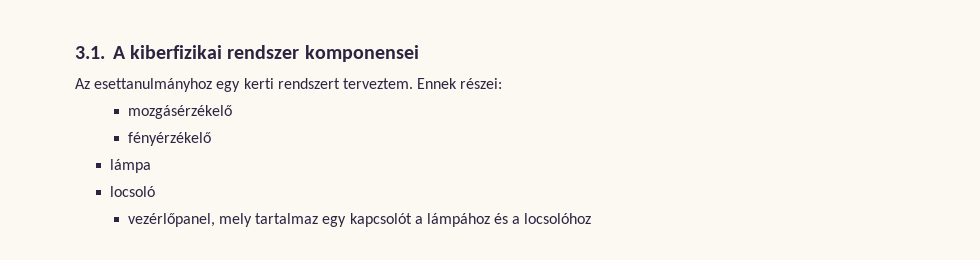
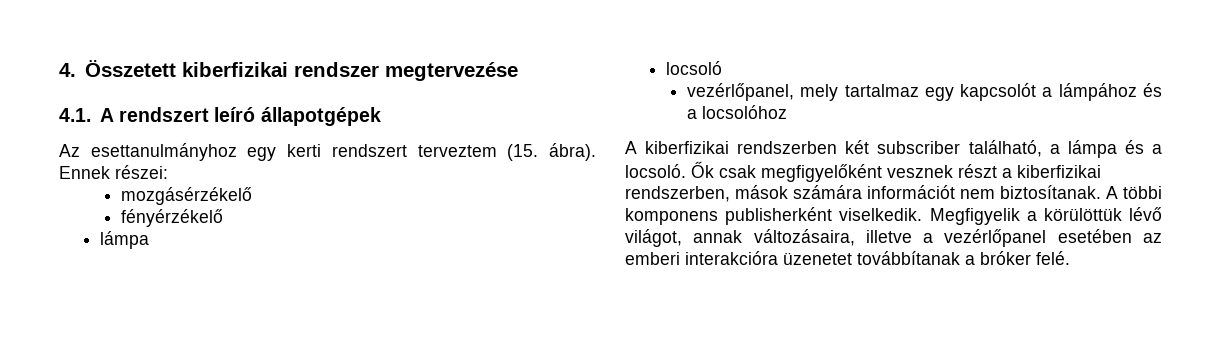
- 3.1. A kiberfizikai rendszer komponensei
+ 4. Összetett kiberfizikai rendszer megtervezése
+ 4.1. A rendszert leíró állapotgépek
- Az esettanulmányhoz egy kerti rendszert terveztem.
+ Az esettanulmányhoz egy kerti rendszert terveztem (15. ábra).
+ A kiberfizikai rendszerben két subscriber található, a lámpa és a locsoló. Ők csak megfigyelőként vesznek részt a kiberfizikai rendszerben, mások számára információt nem biztosítanak. A többi komponens publisherként viselkedik. Megfigyelik a körülöttük lévő világot, annak változásaira, illetve a vezérlőpanel esetében az emberi interakcióra üzenetet továbbítanak a bróker felé.

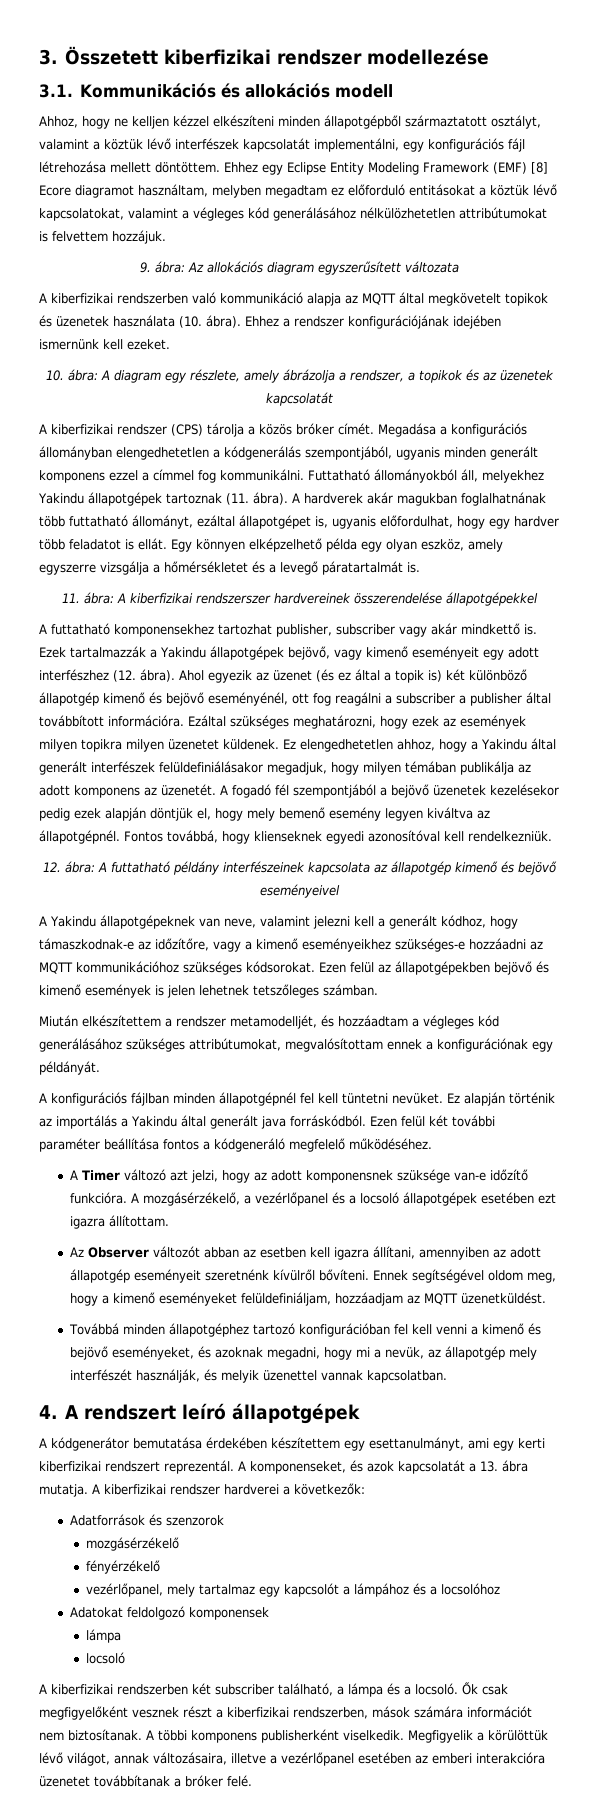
- 4. Összetett kiberfizikai rendszer megtervezése
- 4.1. A rendszert leíró állapotgépek
- Az esettanulmányhoz egy kerti rendszert terveztem (15. ábra). Ennek részei:
+ 3. Összetett kiberfizikai rendszer modellezése
+ 3.1. Kommunikációs és allokációs modell
+ Ahhoz, hogy ne kelljen kézzel elkészíteni minden állapotgépből származtatott osztályt, valamint a köztük lévő interfészek kapcsolatát implementálni, egy konfigurációs fájl létrehozása mellett döntöttem. Ehhez egy Eclipse Entity Modeling Framework (EMF) [8] Ecore diagramot használtam, melyben megadtam ez előforduló entitásokat a köztük lévő kapcsolatokat, valamint a végleges kód generálásához nélkülözhetetlen attribútumokat is felvettem hozzájuk.
+ 9. ábra: Az allokációs diagram egyszerűsített változata
+ A kiberfizikai rendszerben való kommunikáció alapja az MQTT által megkövetelt topikok és üzenetek használata (10. ábra). Ehhez a rendszer konfigurációjának idejében ismernünk kell ezeket.
+ 10. ábra: A diagram egy részlete, amely ábrázolja a rendszer, a topikok és az üzenetek kapcsolatát
+ A kiberfizikai rendszer (CPS) tárolja a közös bróker címét. Megadása a konfigurációs állományban elengedhetetlen a kódgenerálás szempontjából, ugyanis minden generált komponens ezzel a címmel fog kommunikálni. Futtatható állományokból áll, melyekhez Yakindu állapotgépek tartoznak (11. ábra). A hardverek akár magukban foglalhatnának több futtatható állományt, ezáltal állapotgépet is, ugyanis előfordulhat, hogy egy hardver több feladatot is ellát. Egy könnyen elképzelhető példa egy olyan eszköz, amely egyszerre vizsgálja a hőmérsékletet és a levegő páratartalmát is.
+ 11. ábra: A kiberfizikai rendszerszer hardvereinek összerendelése állapotgépekkel
+ A futtatható komponensekhez tartozhat publisher, subscriber vagy akár mindkettő is. Ezek tartalmazzák a Yakindu állapotgépek bejövő, vagy kimenő eseményeit egy adott interfészhez (12. ábra). Ahol egyezik az üzenet (és ez által a topik is) két különböző állapotgép kimenő és bejövő eseményénél, ott fog reagálni a subscriber a publisher által továbbított információra. Ezáltal szükséges meghatározni, hogy ezek az események milyen topikra milyen üzenetet küldenek. Ez elengedhetetlen ahhoz, hogy a Yakindu által generált interfészek felüldefiniálásakor megadjuk, hogy milyen témában publikálja az adott komponens az üzenetét. A fogadó fél szempontjából a bejövő üzenetek kezelésekor pedig ezek alapján döntjük el, hogy mely bemenő esemény legyen kiváltva az állapotgépnél. Fontos továbbá, hogy klienseknek egyedi azonosítóval kell rendelkezniük.
+ 12. ábra: A futtatható példány interfészeinek kapcsolata az állapotgép kimenő és bejövő eseményeivel
+ A Yakindu állapotgépeknek van neve, valamint jelezni kell a generált kódhoz, hogy támaszkodnak-e az időzítőre, vagy a kimenő eseményeikhez szükséges-e hozzáadni az MQTT kommunikációhoz szükséges kódsorokat. Ezen felül az állapotgépekben bejövő és kimenő események is jelen lehetnek tetszőleges számban.
+ Miután elkészítettem a rendszer metamodelljét, és hozzáadtam a végleges kód generálásához szükséges attribútumokat, megvalósítottam ennek a konfigurációnak egy példányát.
+ A konfigurációs fájlban minden állapotgépnél fel kell tüntetni nevüket. Ez alapján történik az importálás a Yakindu által generált java forráskódból. Ezen felül két további paraméter beállítása fontos a kódgeneráló megfelelő működéséhez.
+ A Timer változó azt jelzi, hogy az adott komponensnek szüksége van-e időzítő funkcióra. A mozgásérzékelő, a vezérlőpanel és a locsoló állapotgépek esetében ezt igazra állítottam.
+ Az Observer változót abban az esetben kell igazra állítani, amennyiben az adott állapotgép eseményeit szeretnénk kívülről bővíteni. Ennek segítségével oldom meg, hogy a kimenő eseményeket felüldefiniáljam, hozzáadjam az MQTT üzenetküldést.
+ Továbbá minden állapotgéphez tartozó konfigurációban fel kell venni a kimenő és bejövő eseményeket, és azoknak megadni, hogy mi a nevük, az állapotgép mely interfészét használják, és melyik üzenettel vannak kapcsolatban.
+ 4. A rendszert leíró állapotgépek
+ A kódgenerátor bemutatása érdekében készítettem egy esettanulmányt, ami egy kerti kiberfizikai rendszert reprezentál. A komponenseket, és azok kapcsolatát a 13. ábra mutatja. A kiberfizikai rendszer hardverei a következők:
+ Adatforrások és szenzorok
  fényérzékelő
- lámpa
- locsoló
+ Adatokat feldolgozó komponensek
+ lámpa
+ locsoló

